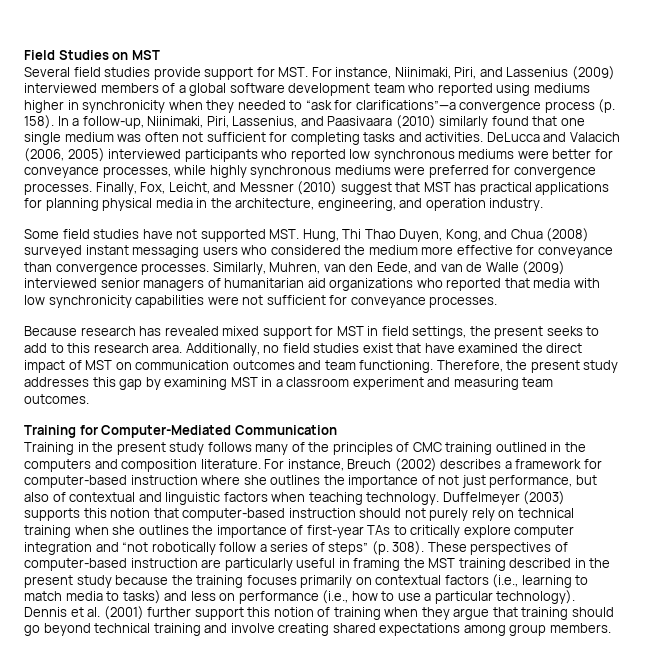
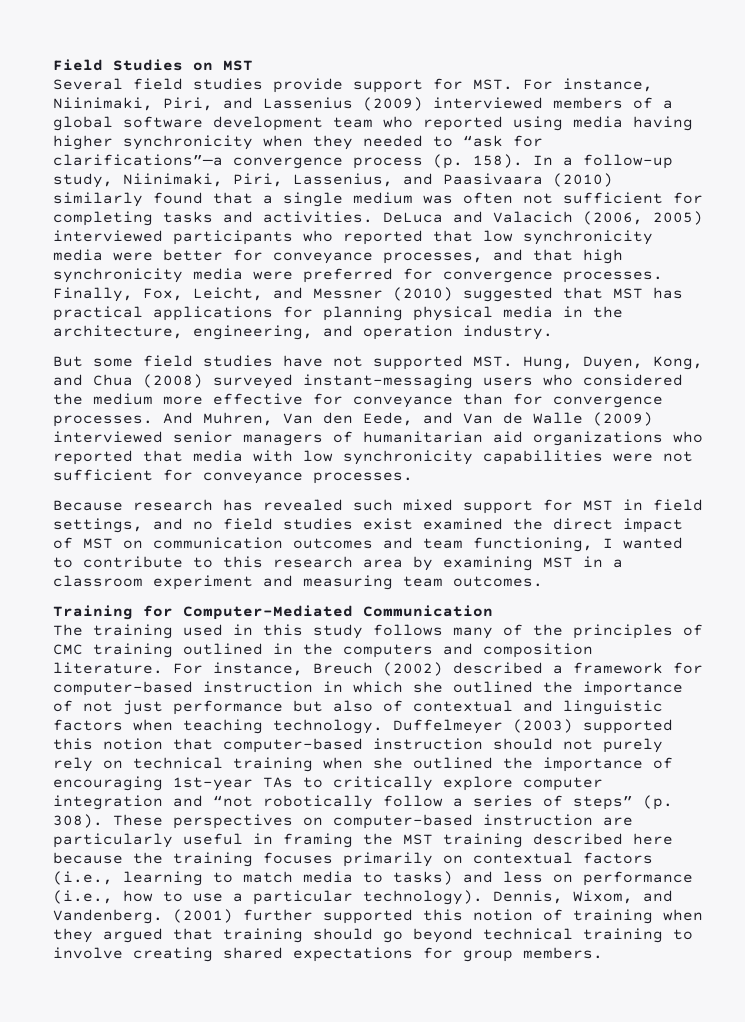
- Several field studies provide support for MST. For instance, Niinimaki, Piri, and Lassenius (2009) interviewed members of a global software development team who reported using mediums higher in synchronicity when they needed to “ask for clarifications”—a convergence process (p. 158).
+ Several field studies provide support for MST. For instance, Niinimaki, Piri, and Lassenius (2009) interviewed members of a global software development team who reported using media having higher synchronicity when they needed to “ask for clarifications”—a convergence process (p. 158).
- In a follow-up, Niinimaki, Piri, Lassenius, and Paasivaara (2010) similarly found that one single medium was often not sufficient for completing tasks and activities.
+ In a follow-up study, Niinimaki, Piri, Lassenius, and Paasivaara (2010) similarly found that a single medium was often not sufficient for completing tasks and activities.
- DeLucca and Valacich (2006, 2005) interviewed participants who reported low synchronous mediums were better for conveyance processes, while highly synchronous mediums were preferred for convergence processes.
+ DeLuca and Valacich (2006, 2005) interviewed participants who reported that low synchronicity media were better for conveyance processes, and that high synchronicity media were preferred for convergence processes.
- Finally, Fox, Leicht, and Messner (2010) suggest that MST has practical applications for planning physical media in the architecture, engineering, and operation industry.
+ Finally, Fox, Leicht, and Messner (2010) suggested that MST has practical applications for planning physical media in the architecture, engineering, and operation industry.
- Some field studies have not supported MST. Hung, Thi Thao Duyen, Kong, and Chua (2008) surveyed instant messaging users who considered the medium more effective for conveyance than convergence processes. Similarly, Muhren, van den Eede, and van de Walle (2009) interviewed senior managers of humanitarian aid organizations who reported that media with low synchronicity capabilities were not sufficient for conveyance processes.
+ But some field studies have not supported MST. Hung, Duyen, Kong, and Chua (2008) surveyed instant-messaging users who considered the medium more effective for conveyance than for convergence processes. And Muhren, Van den Eede, and Van de Walle (2009) interviewed senior managers of humanitarian aid organizations who reported that media with low synchronicity capabilities were not sufficient for conveyance processes.
- Because research has revealed mixed support for MST in field settings, the present seeks to add to this research area. Additionally, no field studies exist that have examined the direct impact of MST on communication outcomes and team functioning. Therefore, the present study addresses this gap by examining MST in a classroom experiment and measuring team outcomes.
+ Because research has revealed such mixed support for MST in field settings, and no field studies exist examined the direct impact of MST on communication outcomes and team functioning, I wanted to contribute to this research area by examining MST in a classroom experiment and measuring team outcomes.
- Training in the present study follows many of the principles of CMC training outlined in the computers and composition literature.
+ The training used in this study follows many of the principles of CMC training outlined in the computers and composition literature.
- For instance, Breuch (2002) describes a framework for computer-based instruction where she outlines the importance of not just performance, but also of contextual and linguistic factors when teaching technology.
+ For instance, Breuch (2002) described a framework for computer-based instruction in which she outlined the importance of not just performance but also of contextual and linguistic factors when teaching technology.
- Duffelmeyer (2003) supports this notion that computer-based instruction should not purely rely on technical training when she outlines the importance of first-year TAs to critically explore computer integration and “not robotically follow a series of steps” (p. 308).
+ Duffelmeyer (2003) supported this notion that computer-based instruction should not purely rely on technical training when she outlined the importance of encouraging 1st-year TAs to critically explore computer integration and “not robotically follow a series of steps” (p. 308).
- These perspectives of computer-based instruction are particularly useful in framing the MST training described in the present study because the training focuses primarily on contextual factors (i.e., learning to match media to tasks) and less on performance (i.e., how to use a particular technology).
+ These perspectives on computer-based instruction are particularly useful in framing the MST training described here because the training focuses primarily on contextual factors (i.e., learning to match media to tasks) and less on performance (i.e., how to use a particular technology).
- Dennis et al. (2001) further support this notion of training when they argue that training should go beyond technical training and involve creating shared expectations among group members.
+ Dennis, Wixom, and Vandenberg. (2001) further supported this notion of training when they argued that training should go beyond technical training to involve creating shared expectations for group members.

